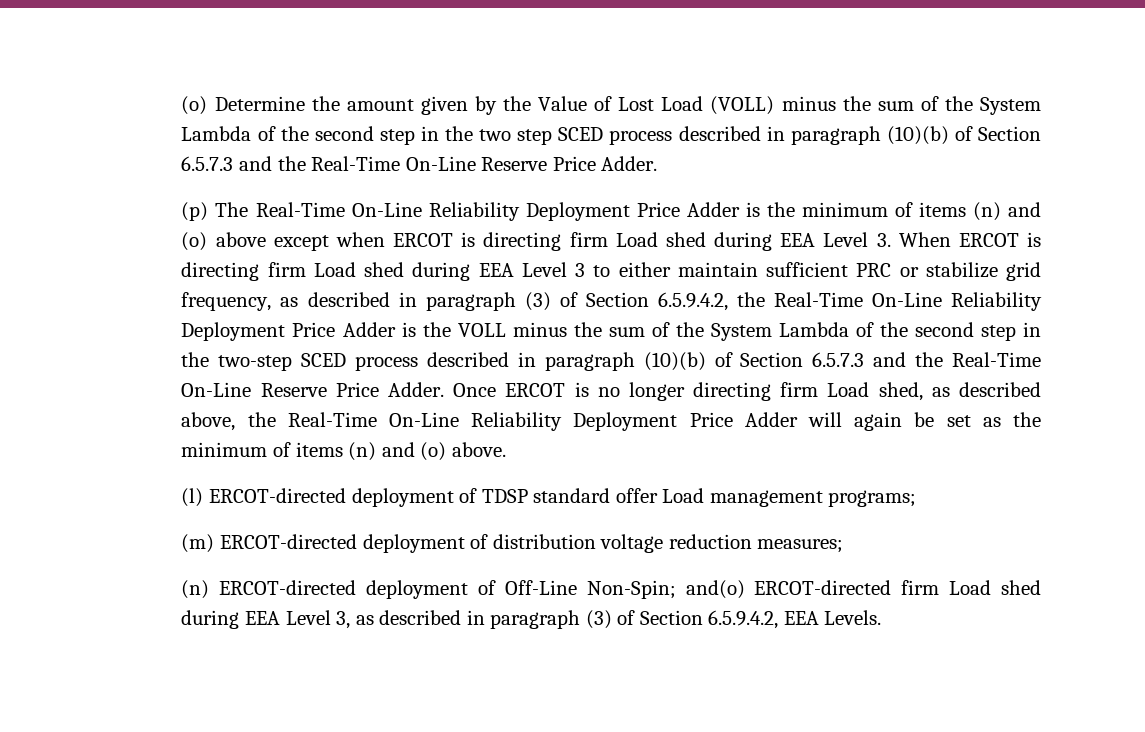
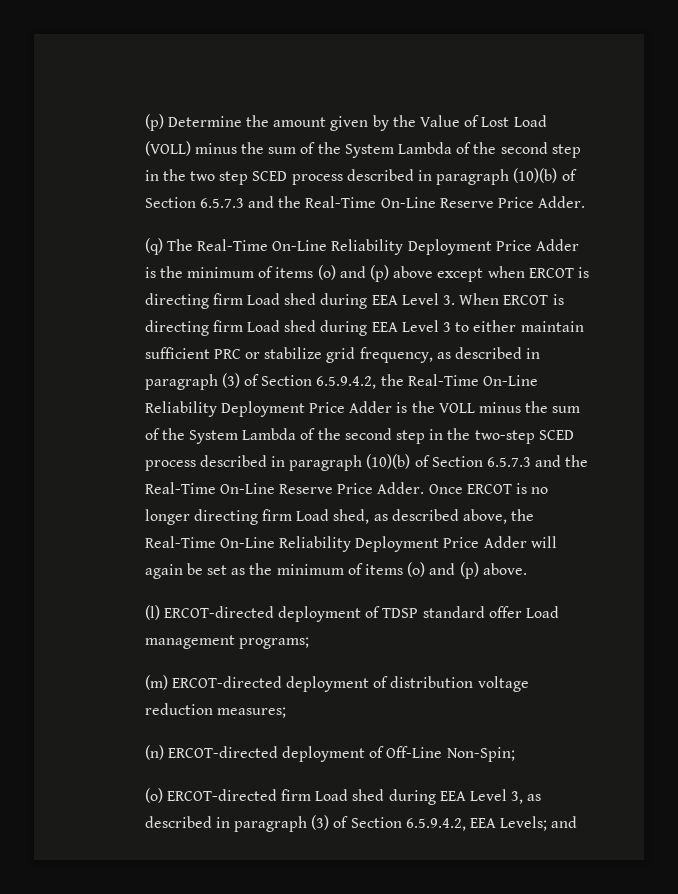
- (o) Determine the amount given by the Value of Lost Load (VOLL) minus the sum of the System Lambda of the second step in the two step SCED process described in paragraph (10)(b) of Section 6.5.7.3 and the Real-Time On-Line Reserve Price Adder.
+ (p) Determine the amount given by the Value of Lost Load (VOLL) minus the sum of the System Lambda of the second step in the two step SCED process described in paragraph (10)(b) of Section 6.5.7.3 and the Real-Time On-Line Reserve Price Adder.
- (p) The Real-Time On-Line Reliability Deployment Price Adder is the minimum of items (n) and (o) above except when ERCOT is directing firm Load shed during EEA Level 3. When ERCOT is directing firm Load shed during EEA Level 3 to either maintain sufficient PRC or stabilize grid frequency, as described in paragraph (3) of Section 6.5.9.4.2, the Real-Time On-Line Reliability Deployment Price Adder is the VOLL minus the sum of the System Lambda of the second step in the two-step SCED process described in paragraph (10)(b) of Section 6.5.7.3 and the Real-Time On-Line Reserve Price Adder.
+ (q) The Real-Time On-Line Reliability Deployment Price Adder is the minimum of items (o) and (p) above except when ERCOT is directing firm Load shed during EEA Level 3. When ERCOT is directing firm Load shed during EEA Level 3 to either maintain sufficient PRC or stabilize grid frequency, as described in paragraph (3) of Section 6.5.9.4.2, the Real-Time On-Line Reliability Deployment Price Adder is the VOLL minus the sum of the System Lambda of the second step in the two-step SCED process described in paragraph (10)(b) of Section 6.5.7.3 and the Real-Time On-Line Reserve Price Adder.
- Once ERCOT is no longer directing firm Load shed, as described above, the Real-Time On-Line Reliability Deployment Price Adder will again be set as the minimum of items (n) and (o) above.
+ Once ERCOT is no longer directing firm Load shed, as described above, the Real-Time On-Line Reliability Deployment Price Adder will again be set as the minimum of items (o) and (p) above.
- (n) ERCOT-directed deployment of Off-Line Non-Spin; and(o) ERCOT-directed firm Load shed during EEA Level 3, as described in paragraph (3) of Section 6.5.9.4.2, EEA Levels.
+ (n) ERCOT-directed deployment of Off-Line Non-Spin;
+ (o) ERCOT-directed firm Load shed during EEA Level 3, as described in paragraph (3) of Section 6.5.9.4.2, EEA Levels; and

